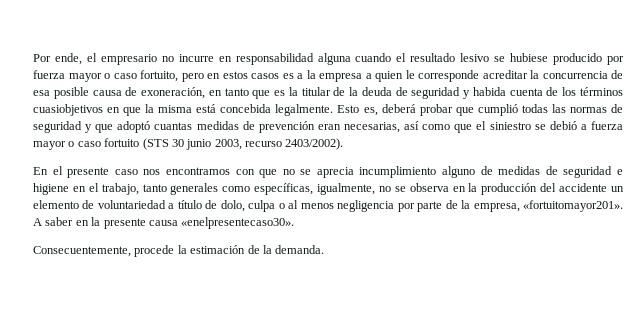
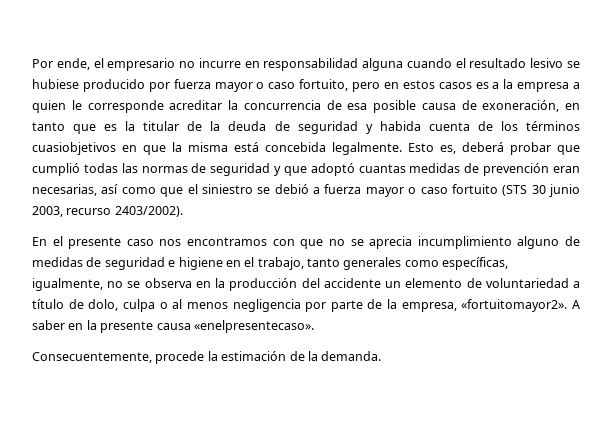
- En el presente caso nos encontramos con que no se aprecia incumplimiento alguno de medidas de seguridad e higiene en el trabajo, tanto generales como específicas, igualmente, no se observa en la producción del accidente un elemento de voluntariedad a título de dolo, culpa o al menos negligencia por parte de la empresa, «fortuitomayor201».
+ En el presente caso nos encontramos con que no se aprecia incumplimiento alguno de medidas de seguridad e higiene en el trabajo, tanto generales como específicas, igualmente, no se observa en la producción del accidente un elemento de voluntariedad a título de dolo, culpa o al menos negligencia por parte de la empresa, «fortuitomayor2».
- A saber en la presente causa «enelpresentecaso30».
+ A saber en la presente causa «enelpresentecaso».

